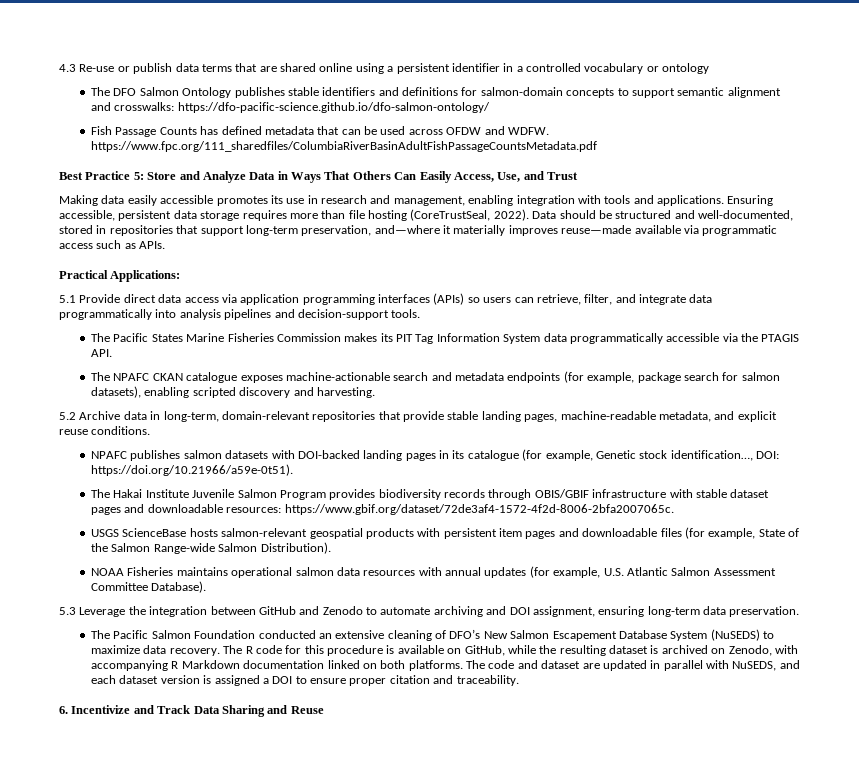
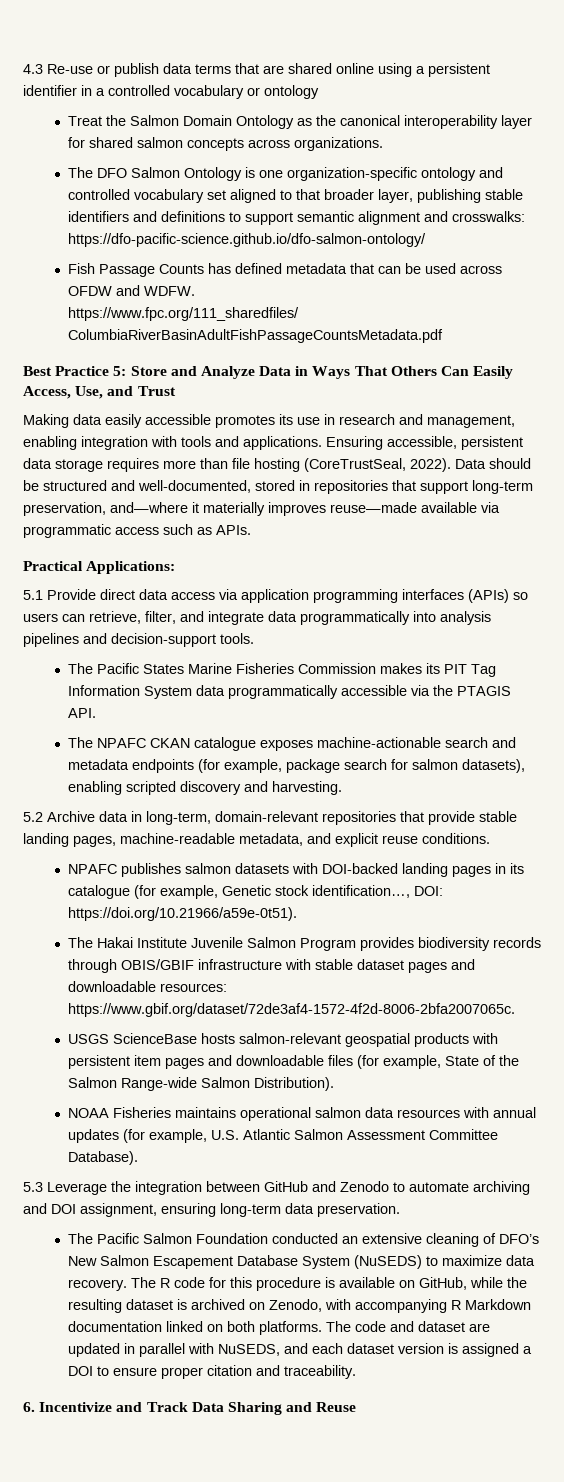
- The DFO Salmon Ontology publishes stable identifiers and definitions for salmon-domain concepts to support semantic alignment and crosswalks: https://dfo-pacific-science.github.io/dfo-salmon-ontology/
+ Treat the Salmon Domain Ontology as the canonical interoperability layer for shared salmon concepts across organizations.
+ The DFO Salmon Ontology is one organization-specific ontology and controlled vocabulary set aligned to that broader layer, publishing stable identifiers and definitions to support semantic alignment and crosswalks: https://dfo-pacific-science.github.io/dfo-salmon-ontology/

